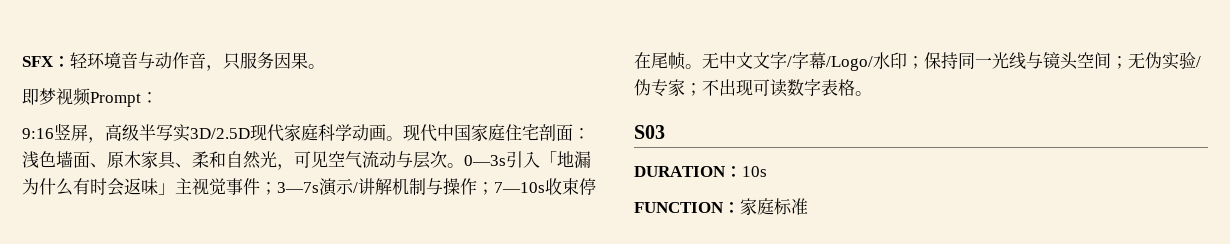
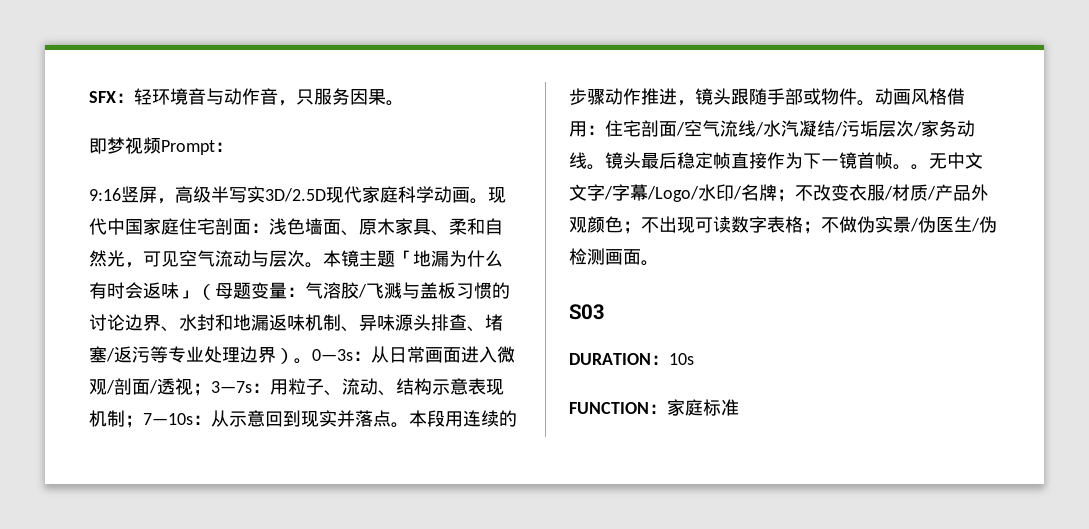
- 0—3s引入「地漏为什么有时会返味」主视觉事件；3—7s演示/讲解机制与操作；7—10s收束停在尾帧。
+ 本镜主题「地漏为什么有时会返味」（母题变量：气溶胶/飞溅与盖板习惯的讨论边界、水封和地漏返味机制、异味源头排查、堵塞/返污等专业处理边界）。0—3s：从日常画面进入微观/剖面/透视；3—7s：用粒子、流动、结构示意表现机制；7—10s：从示意回到现实并落点。本段用连续的步骤动作推进，镜头跟随手部或物件。动画风格借用：住宅剖面/空气流线/水汽凝结/污垢层次/家务动线。镜头最后稳定帧直接作为下一镜首帧。。
- 无中文文字/字幕/Logo/水印；保持同一光线与镜头空间；无伪实验/伪专家；不出现可读数字表格。
+ 无中文文字/字幕/Logo/水印/名牌；不改变衣服/材质/产品外观颜色；不出现可读数字表格；不做伪实景/伪医生/伪检测画面。

